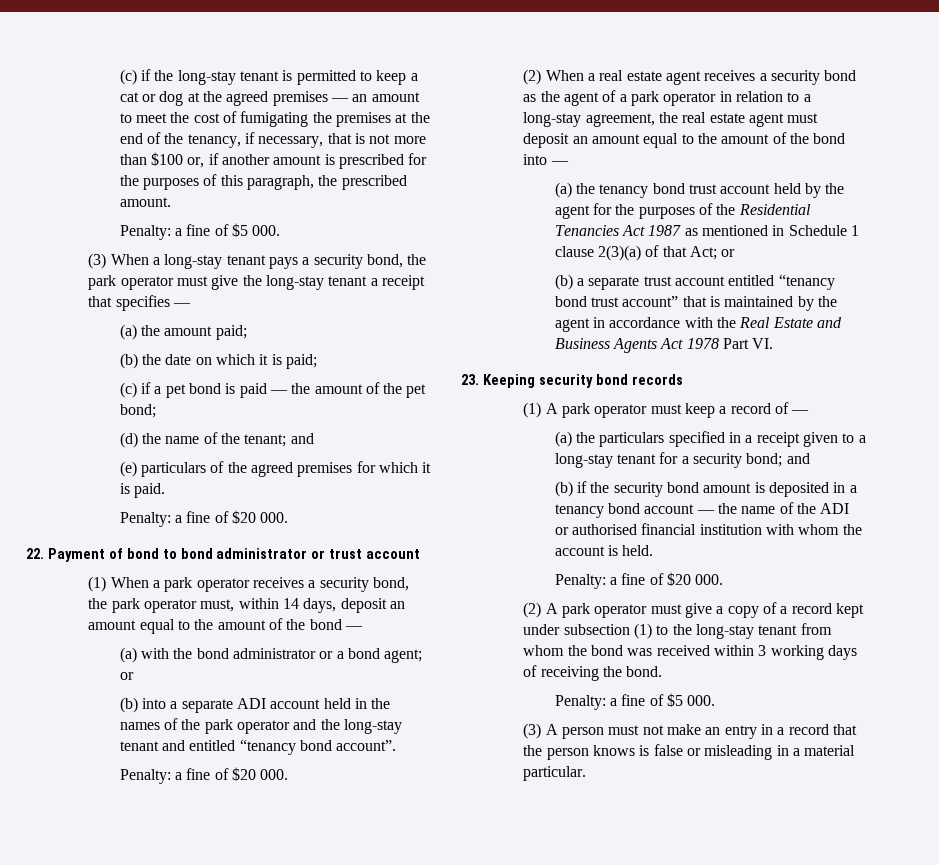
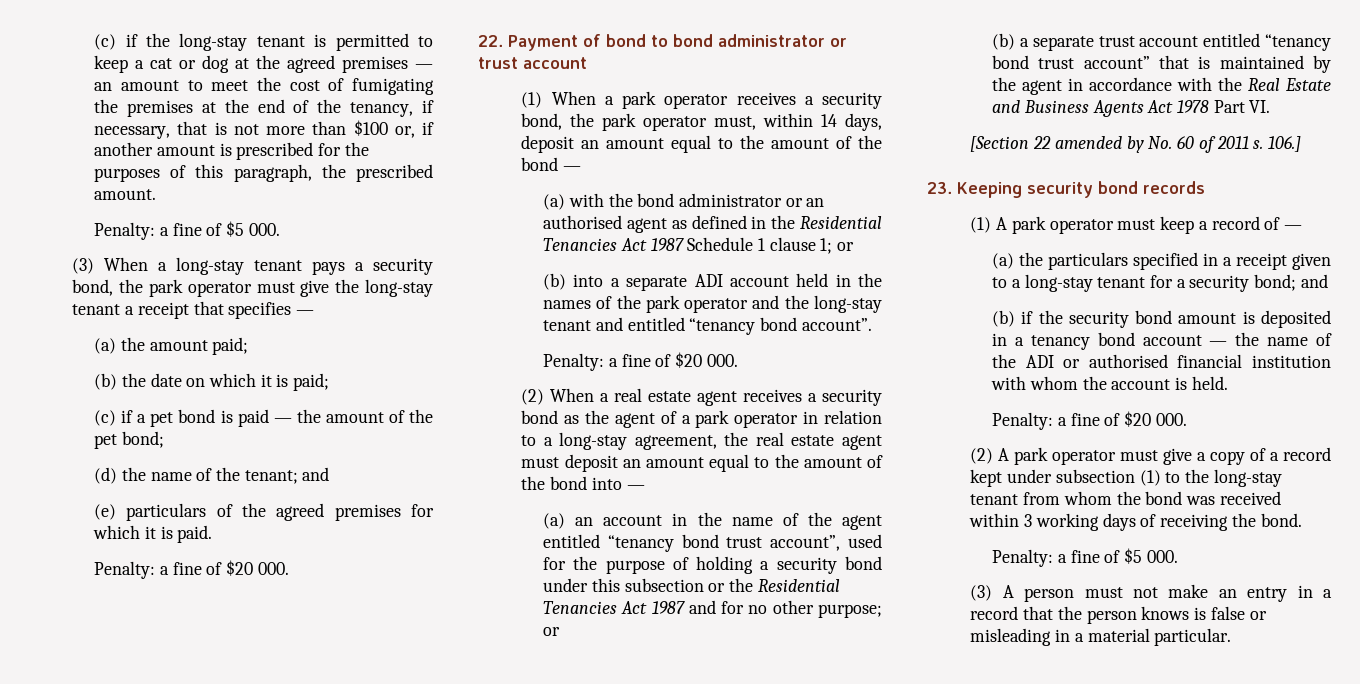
- (a) with the bond administrator or a bond agent; or
+ (a) with the bond administrator or an authorised agent as defined in the Residential Tenancies Act 1987 Schedule 1 clause 1; or
- (a) the tenancy bond trust account held by the agent for the purposes of the Residential Tenancies Act 1987 as mentioned in Schedule 1 clause 2(3)(a) of that Act; or
+ (a) an account in the name of the agent entitled “tenancy bond trust account”, used for the purpose of holding a security bond under this subsection or the Residential Tenancies Act 1987 and for no other purpose; or
+ [Section 22 amended by No. 60 of 2011 s. 106.]

